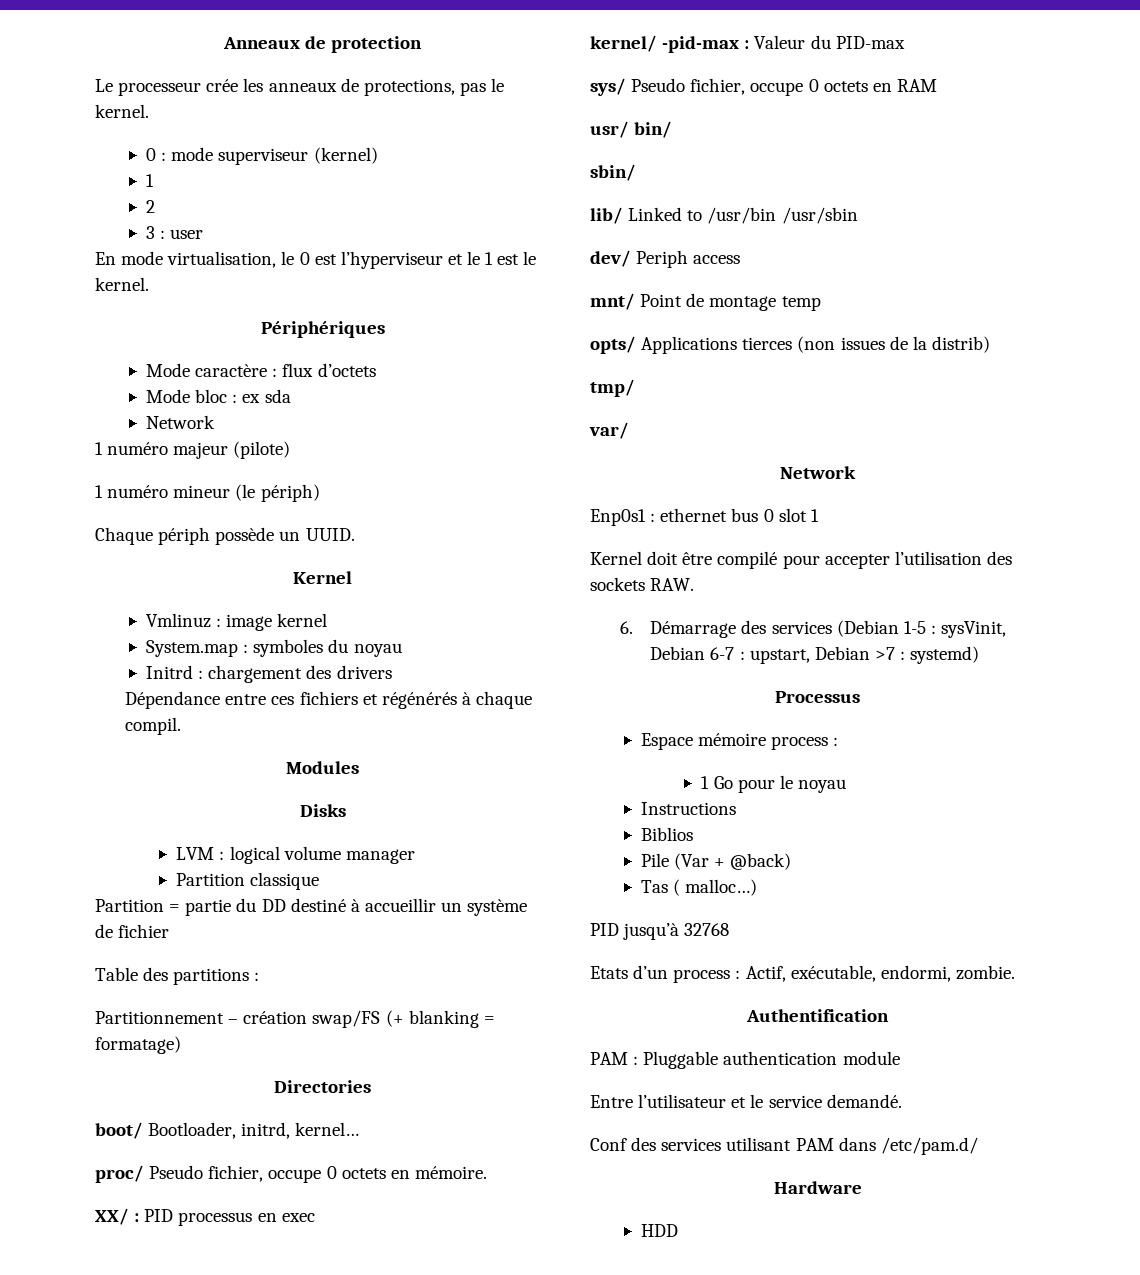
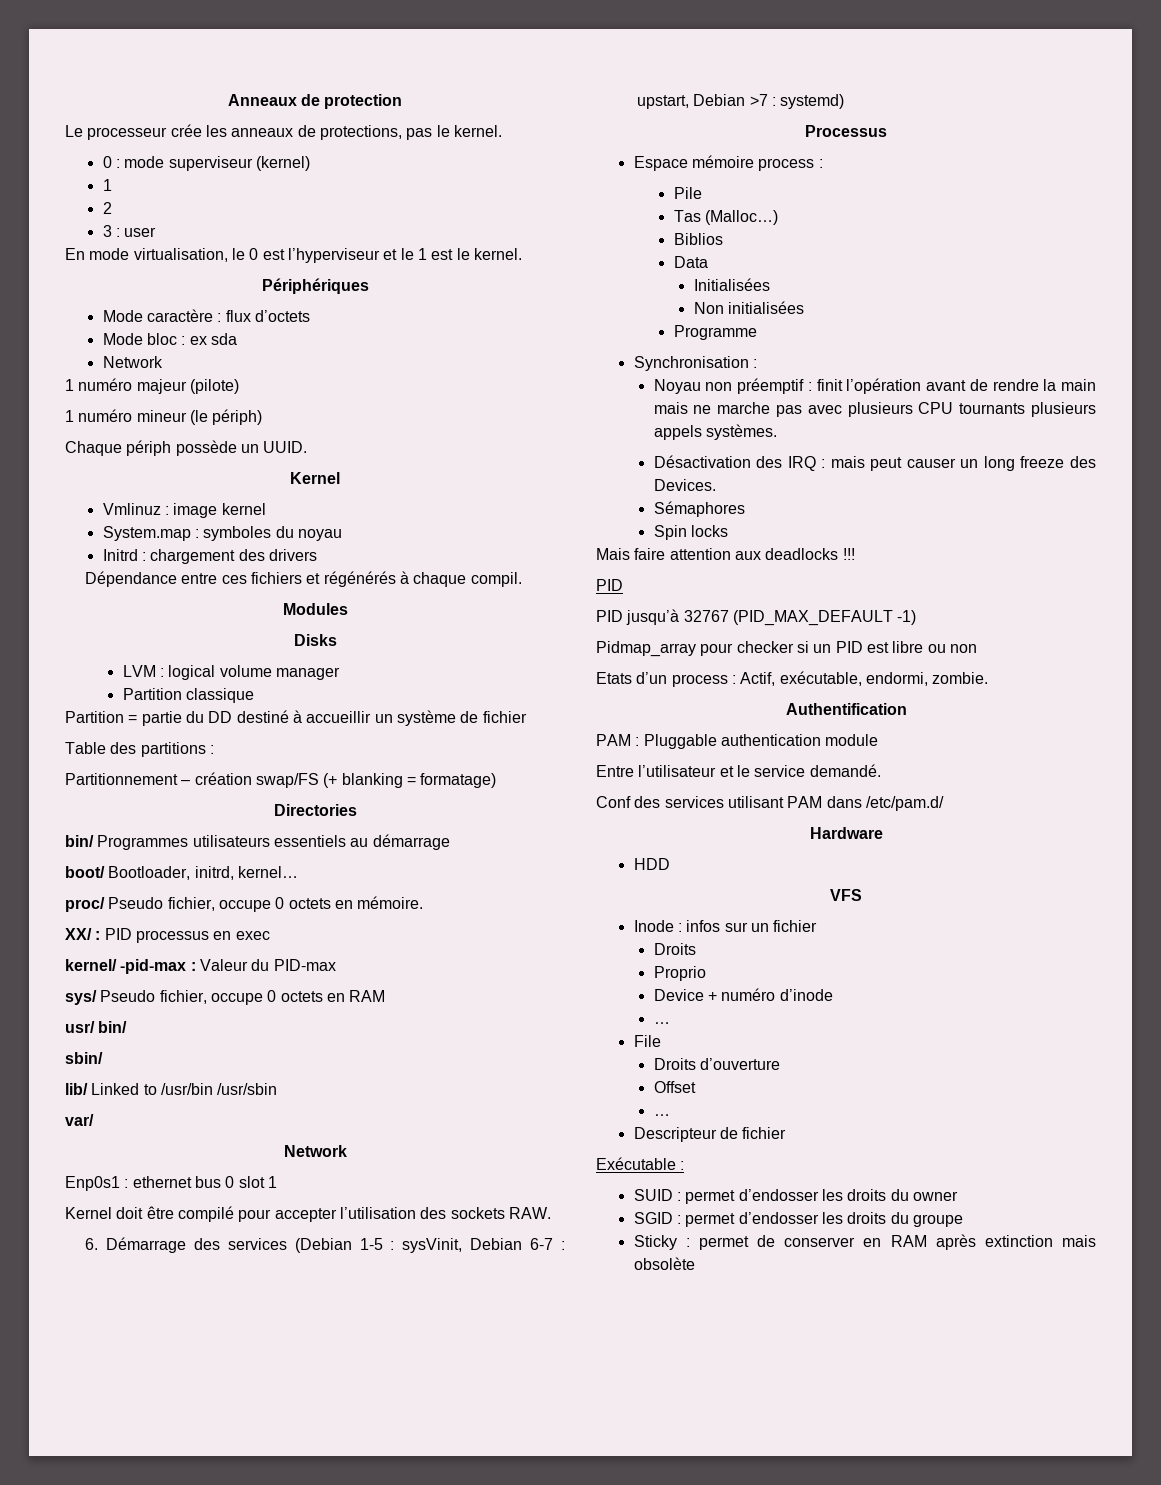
+ bin/ Programmes utilisateurs essentiels au démarrage
- dev/ Periph access
- mnt/ Point de montage temp
- opts/ Applications tierces (non issues de la distrib)
- tmp/
- 1 Go pour le noyau
- Instructions
+ Pile
+ Tas (Malloc…)
  Biblios
- Pile (Var + @back)
- Tas ( malloc…)
- PID jusqu’à 32768
+ Data
+ Initialisées
+ Non initialisées
+ Programme
+ Synchronisation :
+ Noyau non préemptif : finit l’opération avant de rendre la main mais ne marche pas avec plusieurs CPU tournants plusieurs appels systèmes.
+ Désactivation des IRQ : mais peut causer un long freeze des Devices.
+ Sémaphores
+ Spin locks
+ Mais faire attention aux deadlocks !!!
+ PID
+ PID jusqu’à 32767 (PID_MAX_DEFAULT -1)
+ Pidmap_array pour checker si un PID est libre ou non
+ VFS
+ Inode : infos sur un fichier
+ Droits
+ Proprio
+ Device + numéro d’inode
+ …
+ File
+ Droits d’ouverture
+ Offset
+ …
+ Descripteur de fichier
+ Exécutable :
+ SUID : permet d’endosser les droits du owner
+ SGID : permet d’endosser les droits du groupe
+ Sticky : permet de conserver en RAM après extinction mais obsolète

